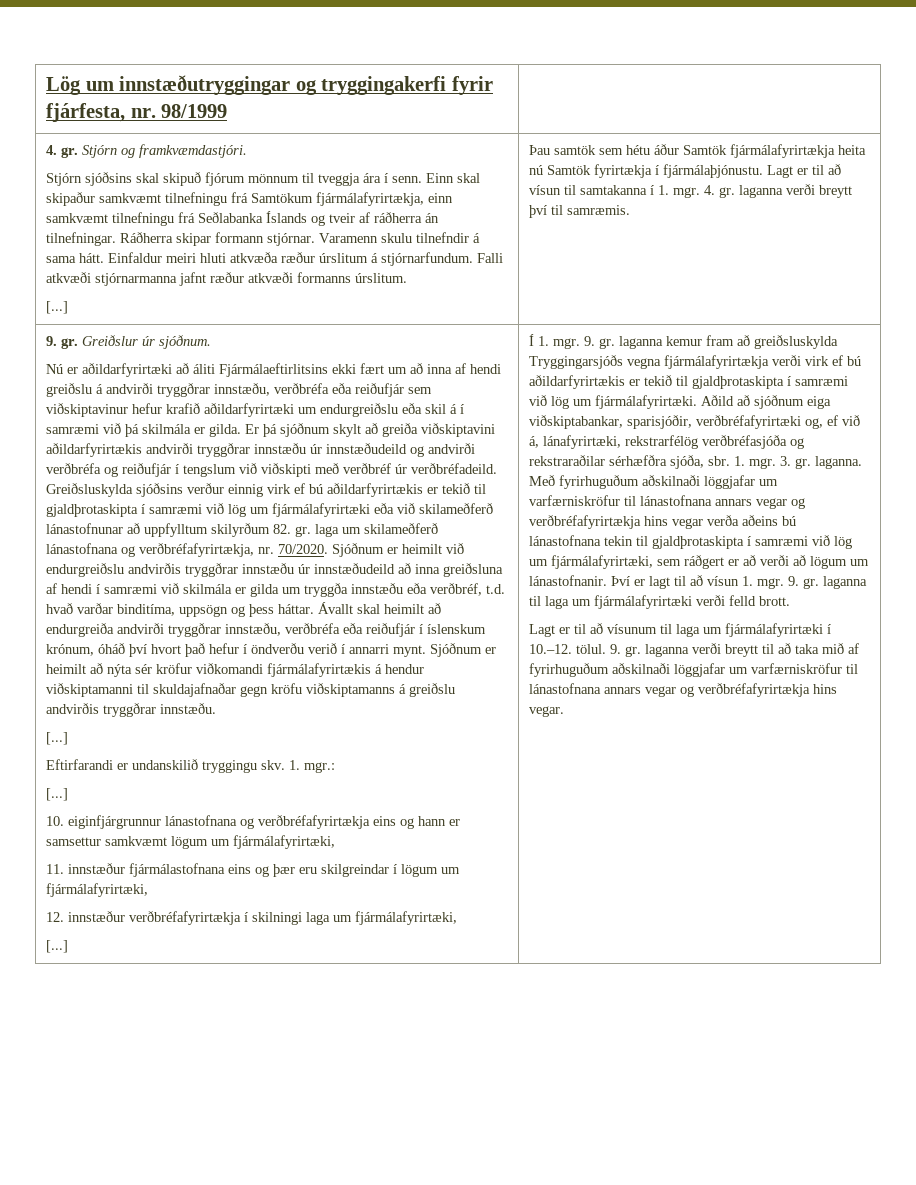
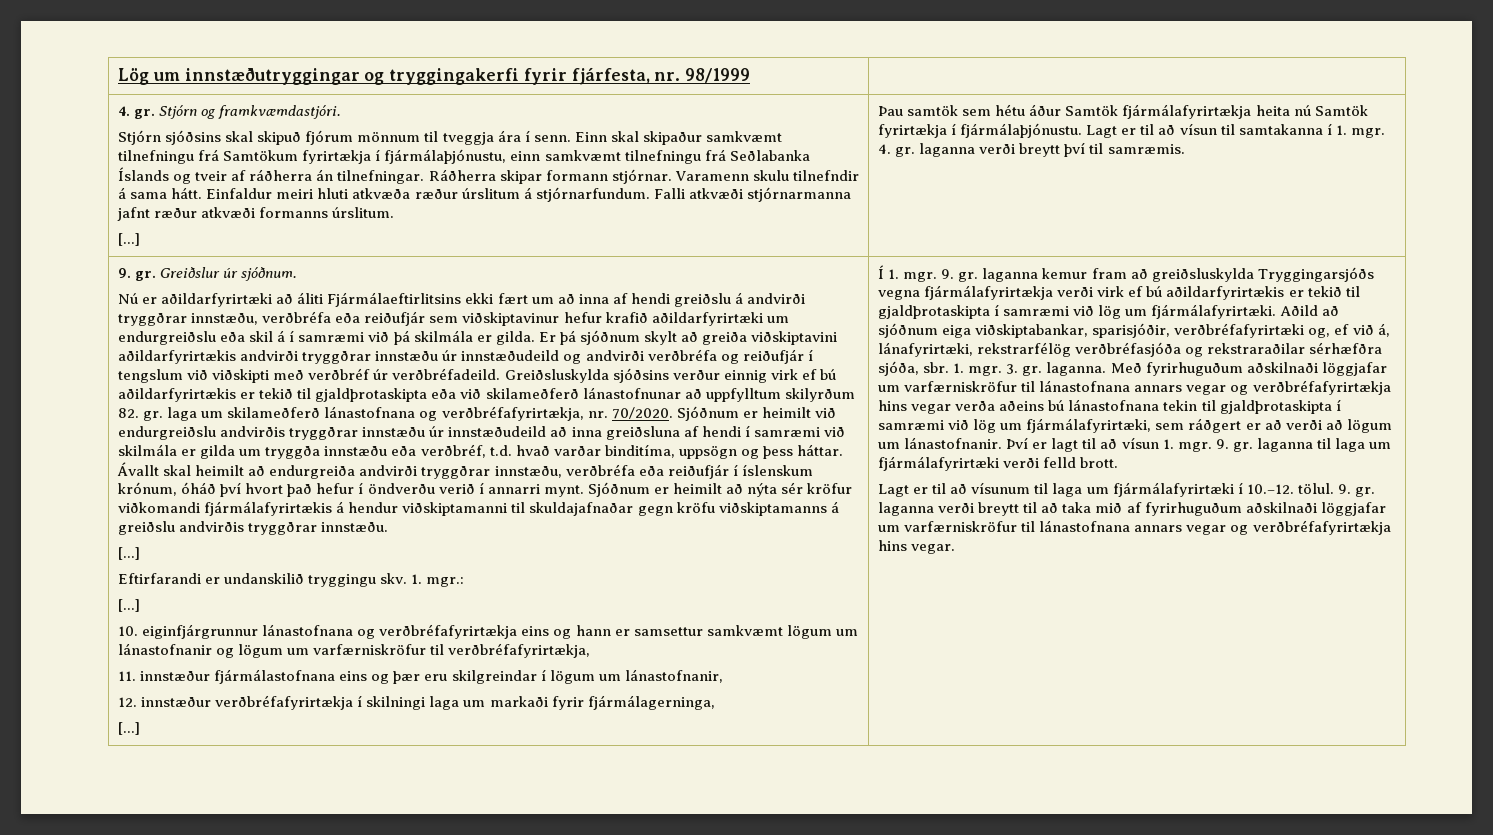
- Einn skal skipaður samkvæmt tilnefningu frá Samtökum fjármálafyrirtækja, einn samkvæmt tilnefningu frá Seðlabanka Íslands og tveir af ráðherra án tilnefningar.
+ Einn skal skipaður samkvæmt tilnefningu frá Samtökum fyrirtækja í fjármálaþjónustu, einn samkvæmt tilnefningu frá Seðlabanka Íslands og tveir af ráðherra án tilnefningar.
- Greiðsluskylda sjóðsins verður einnig virk ef bú aðildarfyrirtækis er tekið til gjaldþrotaskipta í samræmi við lög um fjármálafyrirtæki eða við skilameðferð lánastofnunar að uppfylltum skilyrðum 82. gr. laga um skilameðferð lánastofnana og verðbréfafyrirtækja, nr. 70/2020.
+ Greiðsluskylda sjóðsins verður einnig virk ef bú aðildarfyrirtækis er tekið til gjaldþrotaskipta eða við skilameðferð lánastofnunar að uppfylltum skilyrðum 82. gr. laga um skilameðferð lánastofnana og verðbréfafyrirtækja, nr. 70/2020.
- 10. eiginfjárgrunnur lánastofnana og verðbréfafyrirtækja eins og hann er samsettur samkvæmt lögum um fjármálafyrirtæki,
+ 10. eiginfjárgrunnur lánastofnana og verðbréfafyrirtækja eins og hann er samsettur samkvæmt lögum um lánastofnanir og lögum um varfærniskröfur til verðbréfafyrirtækja,
- 11. innstæður fjármálastofnana eins og þær eru skilgreindar í lögum um fjármálafyrirtæki,
+ 11. innstæður fjármálastofnana eins og þær eru skilgreindar í lögum um lánastofnanir,
- 12. innstæður verðbréfafyrirtækja í skilningi laga um fjármálafyrirtæki,
+ 12. innstæður verðbréfafyrirtækja í skilningi laga um markaði fyrir fjármálagerninga,

